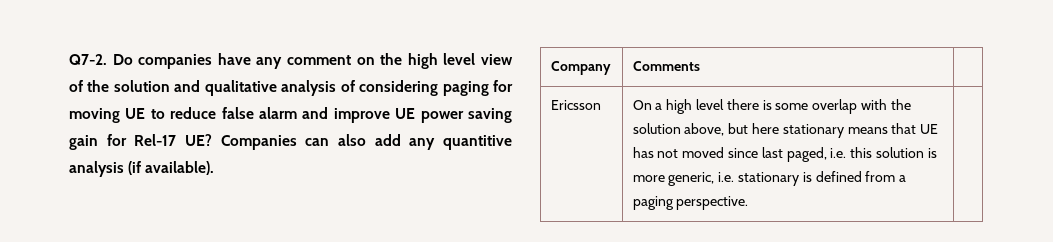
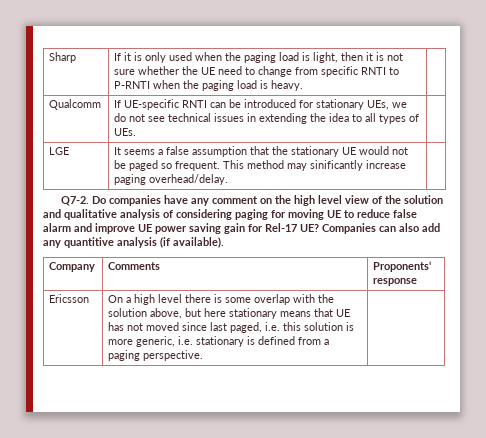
+ Sharp | If it is only used when the paging load is light, then it is not sure whether the UE need to change from specific RNTI to P-RNTI when the paging load is heavy. |
+ Qualcomm | If UE-specific RNTI can be introduced for stationary UEs, we do not see technical issues in extending the idea to all types of UEs. |
+ LGE | It seems a false assumption that the stationary UE would not be paged so frequent. This method may sinificantly increase paging overhead/delay. |
- Company | Comments |
+ Company | Comments | Proponents‘ response

